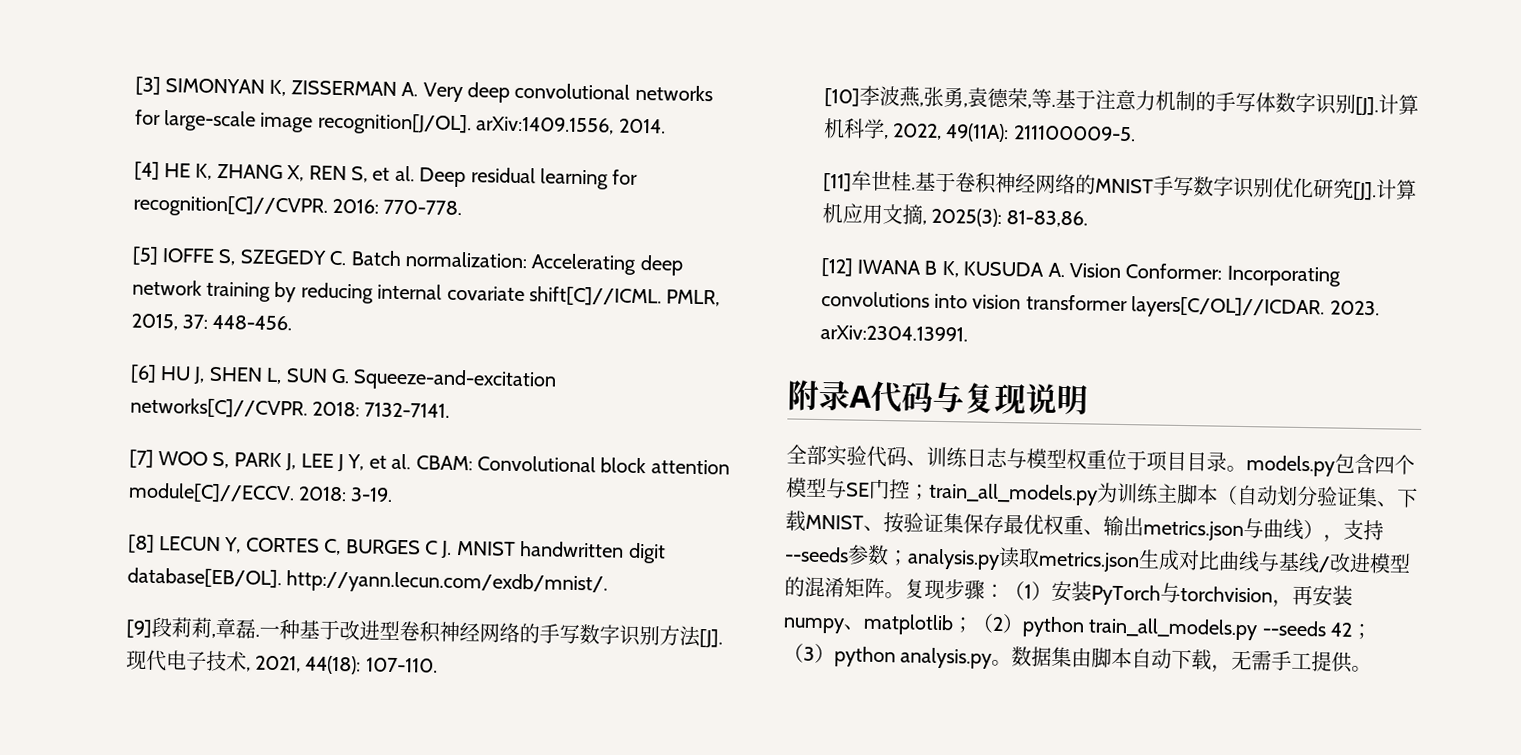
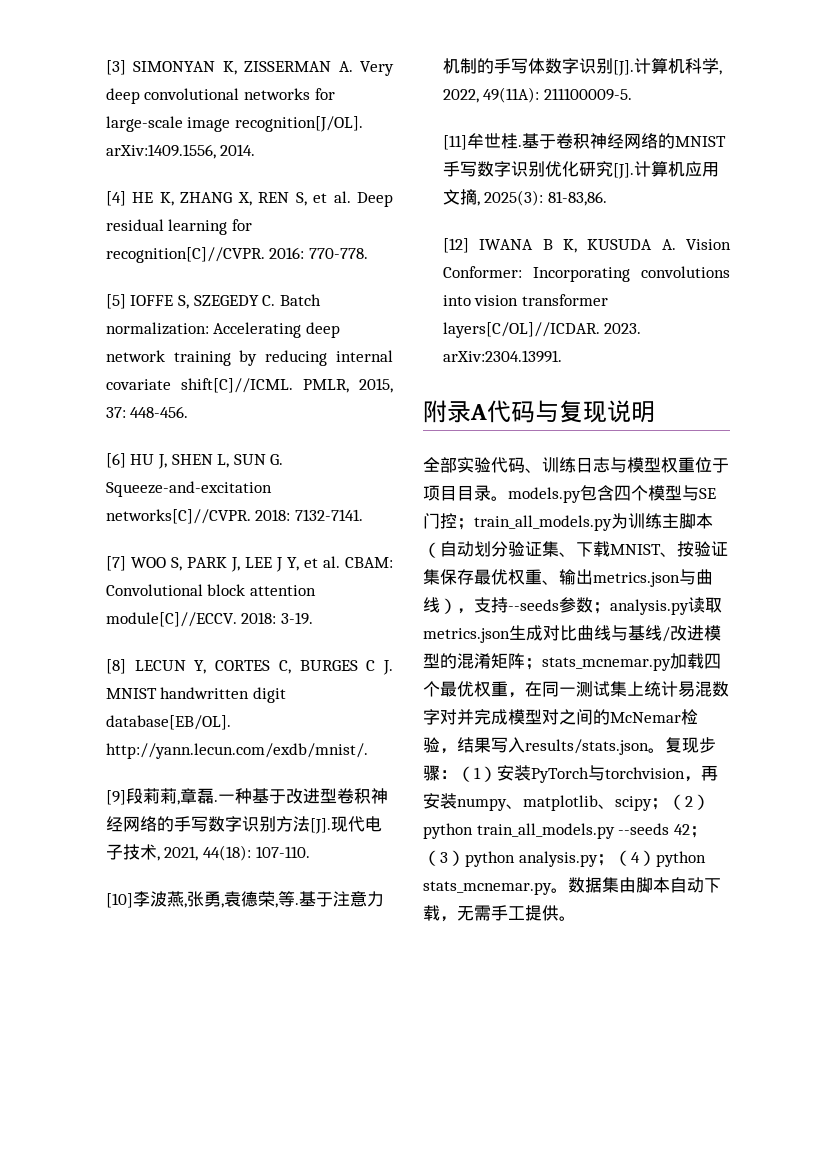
- 全部实验代码、训练日志与模型权重位于项目目录。models.py包含四个模型与SE门控；train_all_models.py为训练主脚本（自动划分验证集、下载MNIST、按验证集保存最优权重、输出metrics.json与曲线），支持--seeds参数；analysis.py读取metrics.json生成对比曲线与基线/改进模型的混淆矩阵。
+ 全部实验代码、训练日志与模型权重位于项目目录。models.py包含四个模型与SE门控；train_all_models.py为训练主脚本（自动划分验证集、下载MNIST、按验证集保存最优权重、输出metrics.json与曲线），支持--seeds参数；analysis.py读取metrics.json生成对比曲线与基线/改进模型的混淆矩阵；stats_mcnemar.py加载四个最优权重，在同一测试集上统计易混数字对并完成模型对之间的McNemar检验，结果写入results/stats.json。
- 复现步骤：（1）安装PyTorch与torchvision，再安装numpy、matplotlib；（2）python train_all_models.py --seeds 42；（3）python analysis.py。
+ 复现步骤：（1）安装PyTorch与torchvision，再安装numpy、matplotlib、scipy；（2）python train_all_models.py --seeds 42；（3）python analysis.py；（4）python stats_mcnemar.py。

